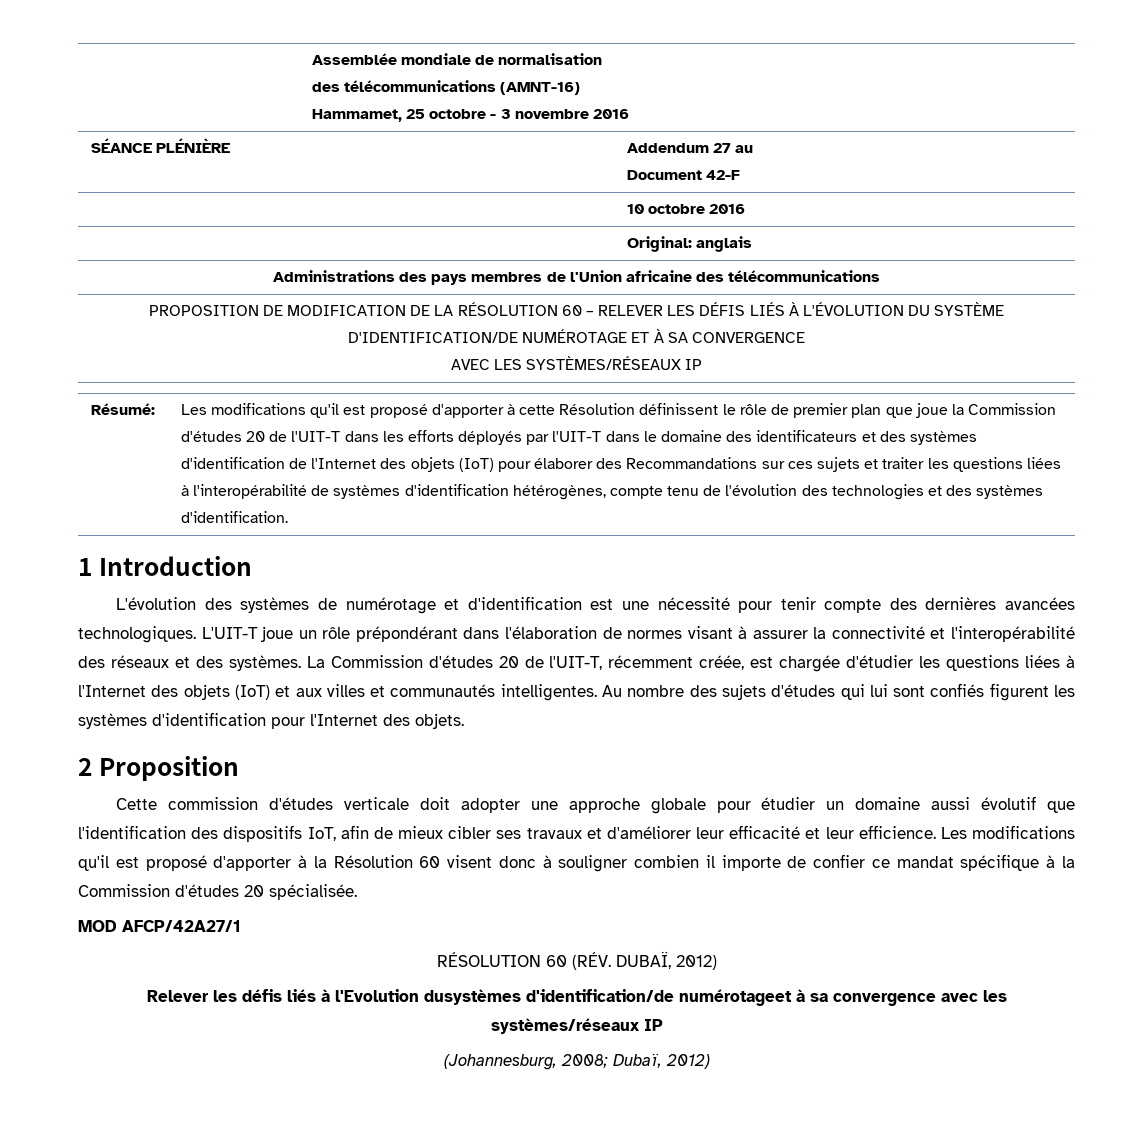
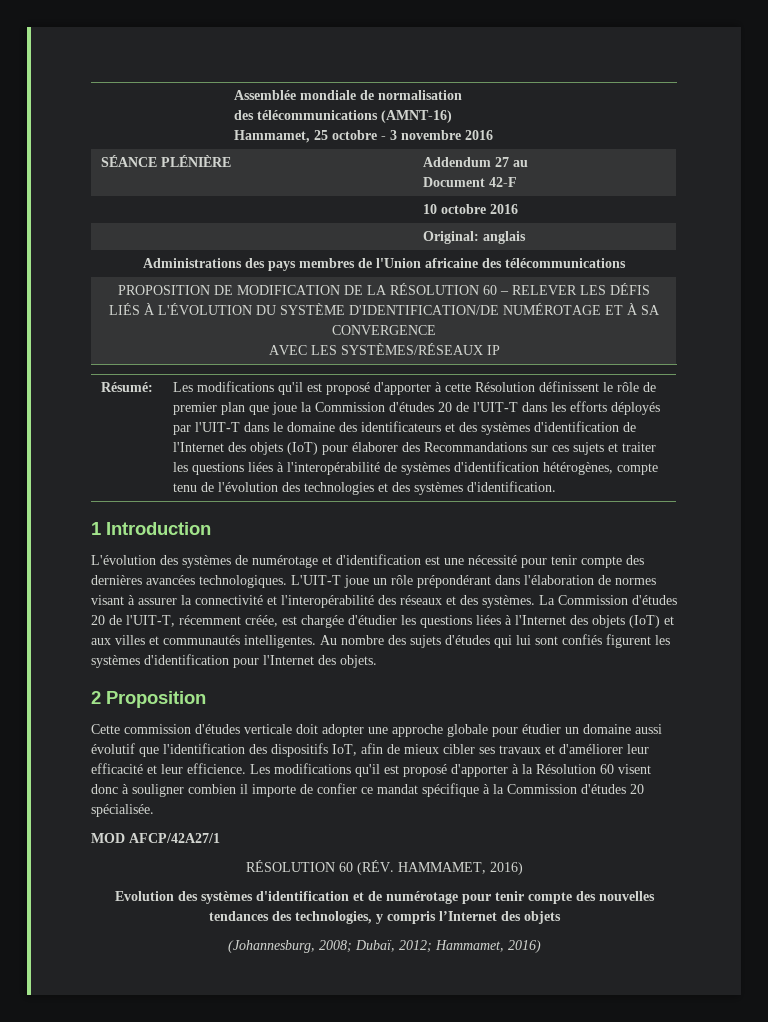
- RÉSOLUTION 60 (RÉV. DUBAÏ, 2012)
- Relever les défis liés à l'Evolution dusystèmes d'identification/de numérotageet à sa convergence avec les systèmes/réseaux IP
+ RÉSOLUTION 60 (RÉV. HAMMAMET, 2016)
+ Evolution des systèmes d'identification et de numérotage pour tenir compte des nouvelles tendances des technologies, y compris l’Internet des objets
- (Johannesburg, 2008; Dubaï, 2012)
+ (Johannesburg, 2008; Dubaï, 2012; Hammamet, 2016)

